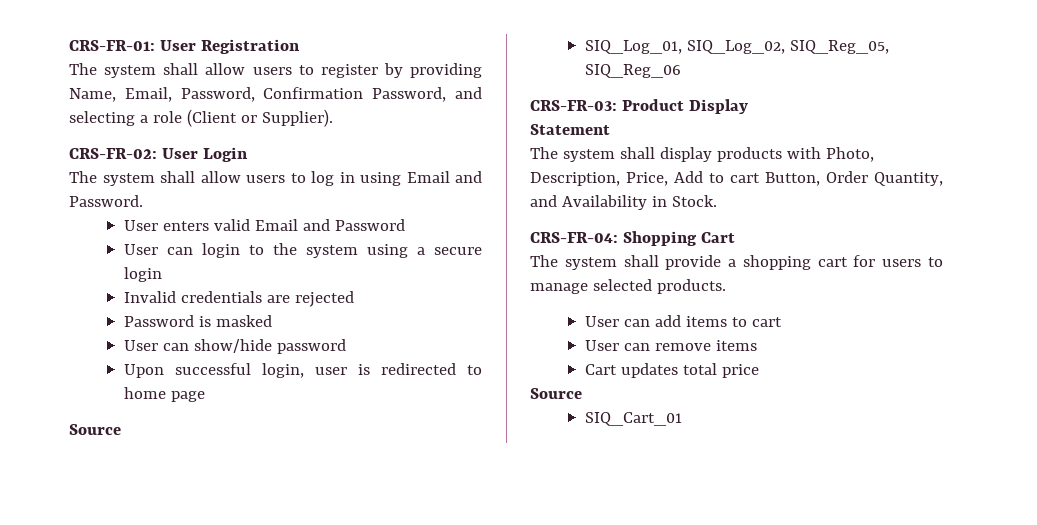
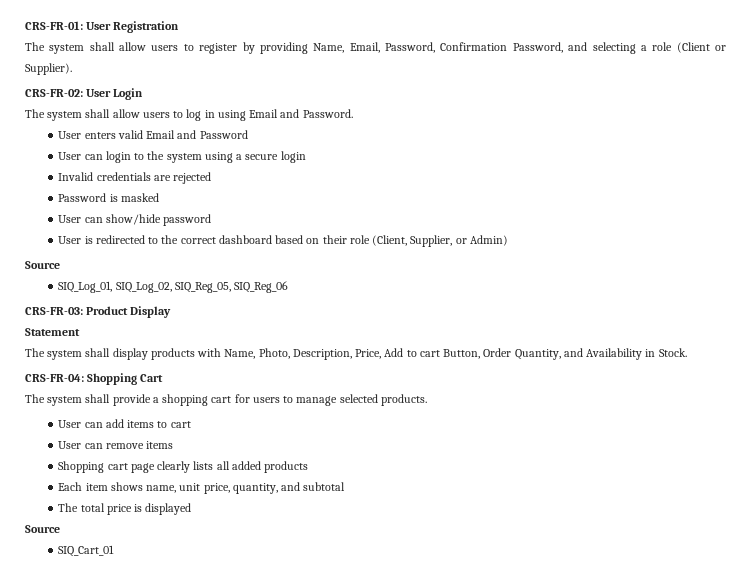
- Upon successful login, user is redirected to home page
+ User is redirected to the correct dashboard based on their role (Client, Supplier, or Admin)
- The system shall display products with Photo, Description, Price, Add to cart Button, Order Quantity, and Availability in Stock.
+ The system shall display products with Name, Photo, Description, Price, Add to cart Button, Order Quantity, and Availability in Stock.
- Cart updates total price
+ Shopping cart page clearly lists all added products
+ Each item shows name, unit price, quantity, and subtotal
+ The total price is displayed

